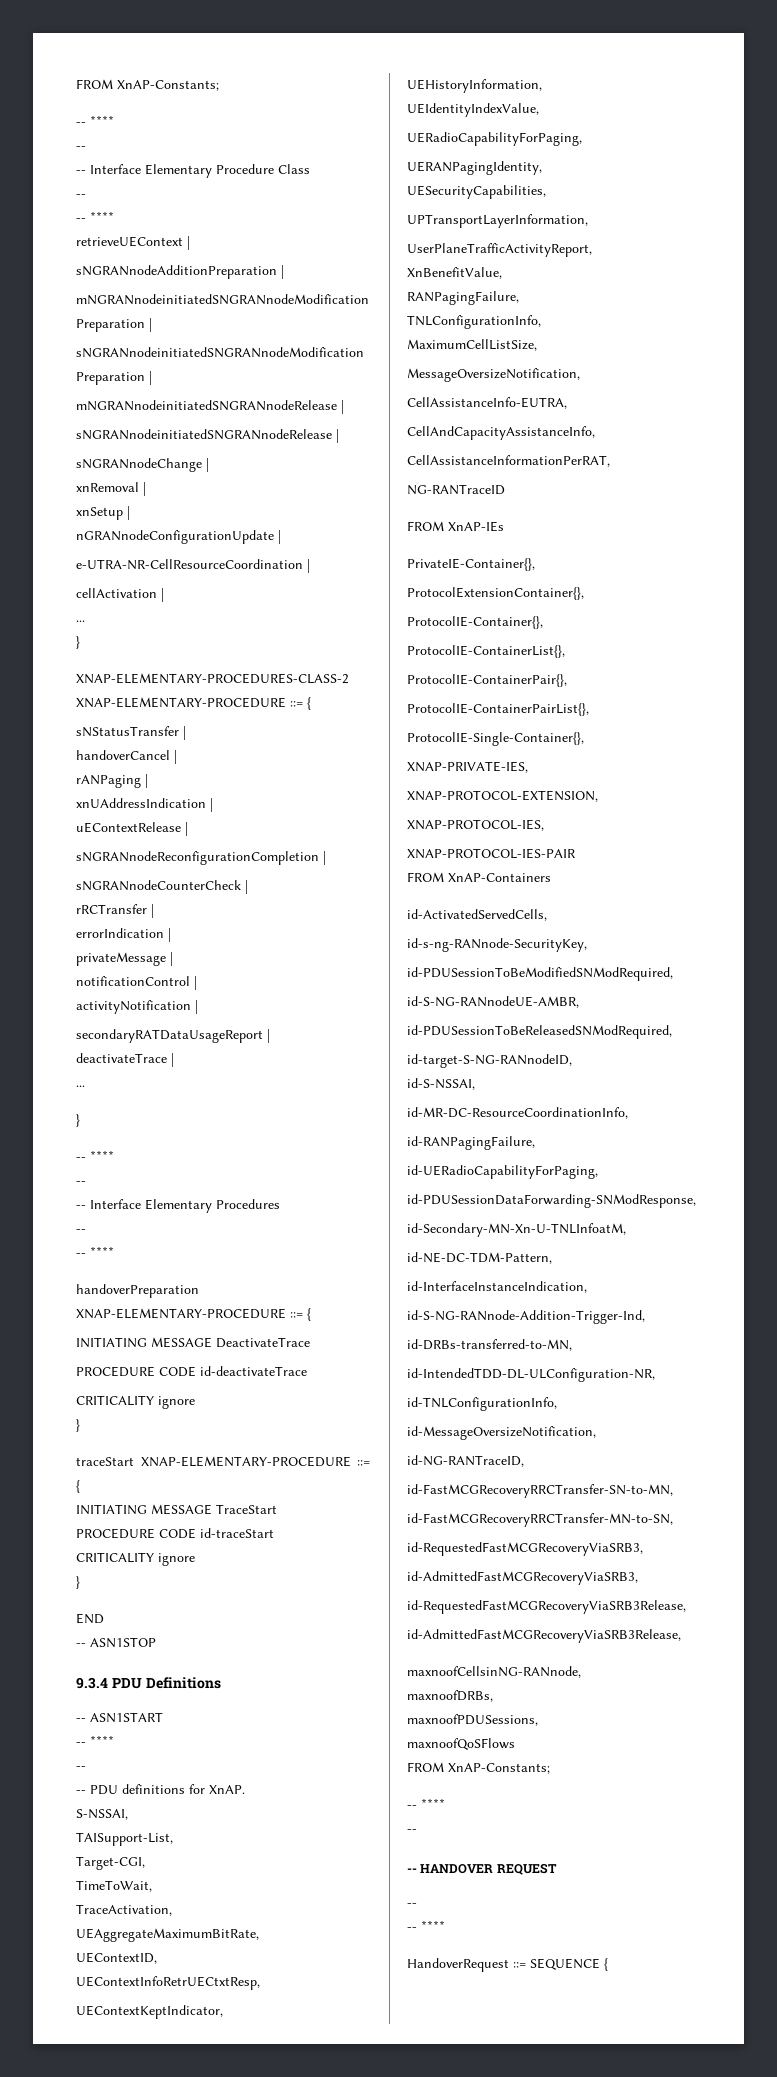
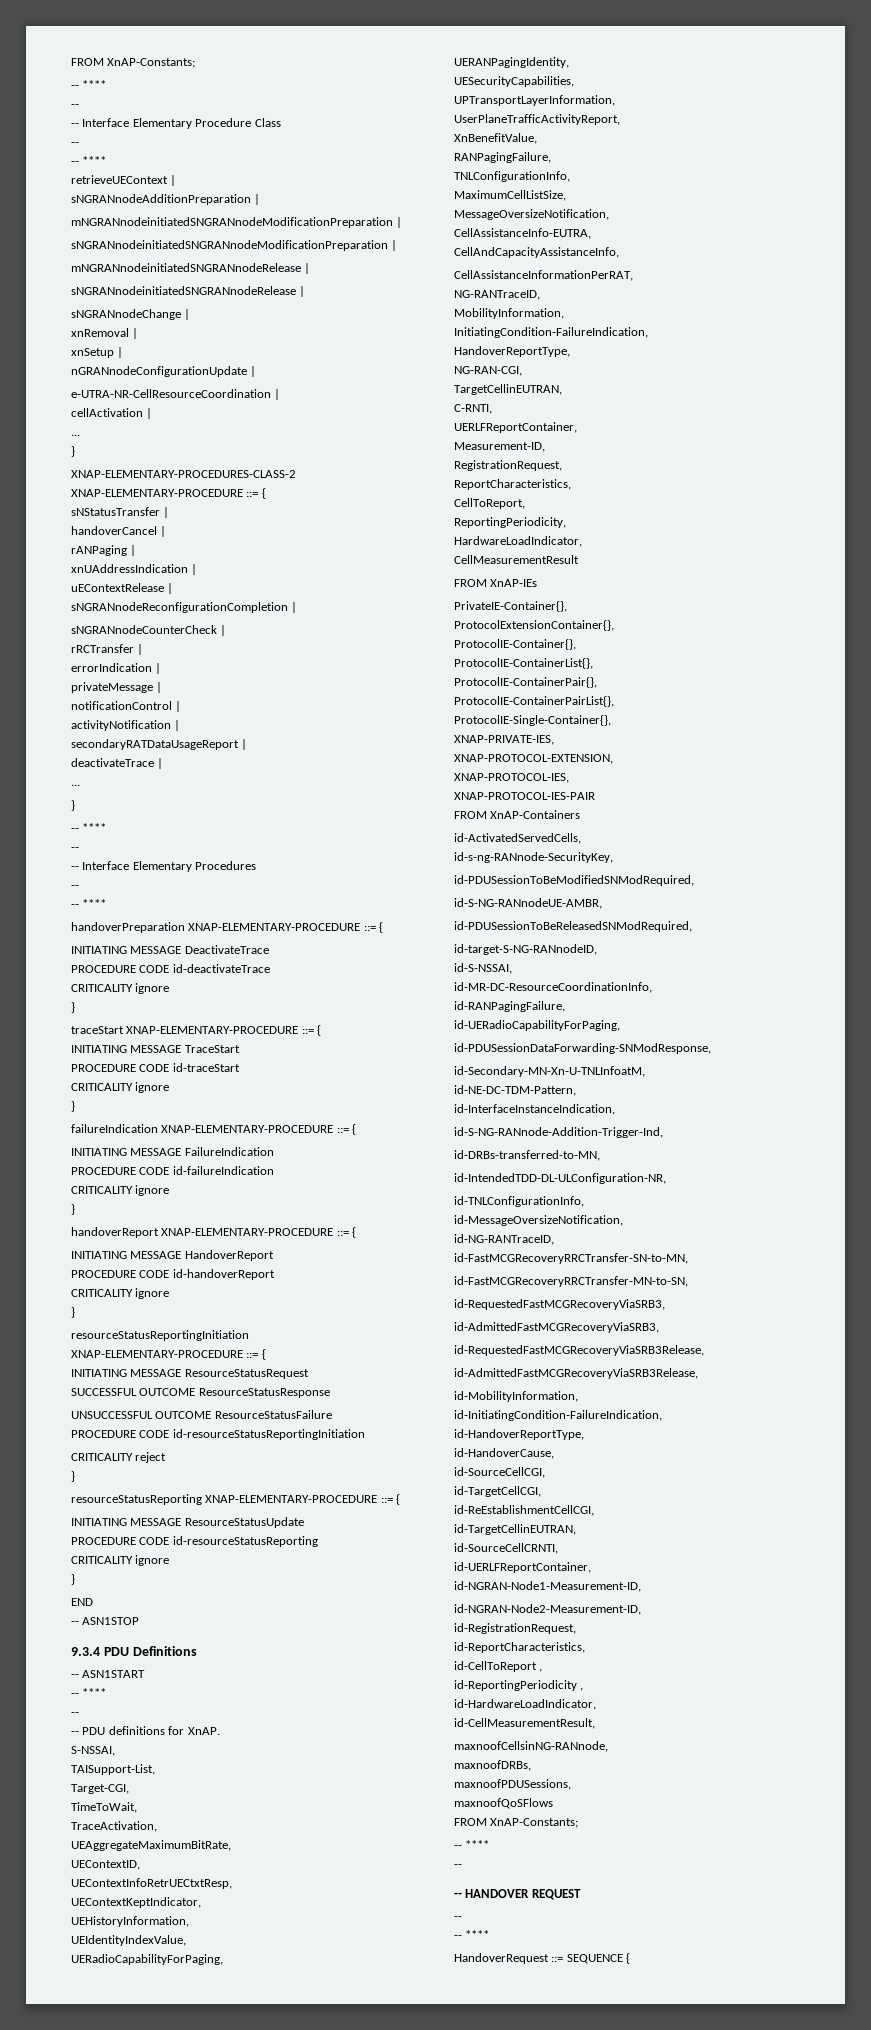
+ failureIndication XNAP-ELEMENTARY-PROCEDURE ::= {
+ INITIATING MESSAGE FailureIndication
+ PROCEDURE CODE id-failureIndication
+ CRITICALITY ignore
+ }
+ handoverReport XNAP-ELEMENTARY-PROCEDURE ::= {
+ INITIATING MESSAGE HandoverReport
+ PROCEDURE CODE id-handoverReport
+ CRITICALITY ignore
+ }
+ resourceStatusReportingInitiation XNAP-ELEMENTARY-PROCEDURE ::= {
+ INITIATING MESSAGE ResourceStatusRequest
+ SUCCESSFUL OUTCOME ResourceStatusResponse
+ UNSUCCESSFUL OUTCOME ResourceStatusFailure
+ PROCEDURE CODE id-resourceStatusReportingInitiation
+ CRITICALITY reject
+ }
+ resourceStatusReporting XNAP-ELEMENTARY-PROCEDURE ::= {
+ INITIATING MESSAGE ResourceStatusUpdate
+ PROCEDURE CODE id-resourceStatusReporting
+ CRITICALITY ignore
+ }
- NG-RANTraceID
+ NG-RANTraceID,
+ MobilityInformation,
+ InitiatingCondition-FailureIndication,
+ HandoverReportType,
+ NG-RAN-CGI,
+ TargetCellinEUTRAN,
+ C-RNTI,
+ UERLFReportContainer,
+ Measurement-ID,
+ RegistrationRequest,
+ ReportCharacteristics,
+ CellToReport,
+ ReportingPeriodicity,
+ HardwareLoadIndicator,
+ CellMeasurementResult
+ id-MobilityInformation,
+ id-InitiatingCondition-FailureIndication,
+ id-HandoverReportType,
+ id-HandoverCause,
+ id-SourceCellCGI,
+ id-TargetCellCGI,
+ id-ReEstablishmentCellCGI,
+ id-TargetCellinEUTRAN,
+ id-SourceCellCRNTI,
+ id-UERLFReportContainer,
+ id-NGRAN-Node1-Measurement-ID,
+ id-NGRAN-Node2-Measurement-ID,
+ id-RegistrationRequest,
+ id-ReportCharacteristics,
+ id-CellToReport ,
+ id-ReportingPeriodicity ,
+ id-HardwareLoadIndicator,
+ id-CellMeasurementResult,

